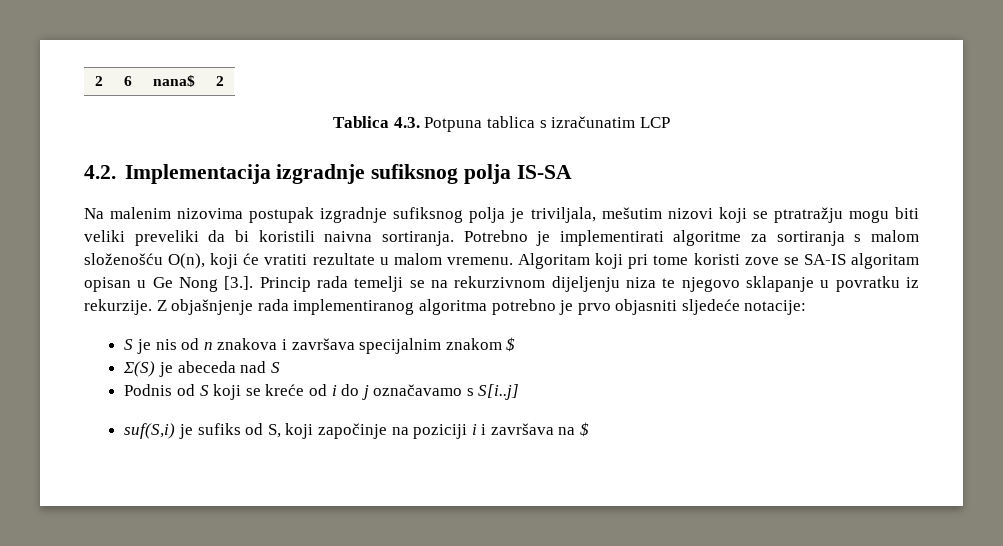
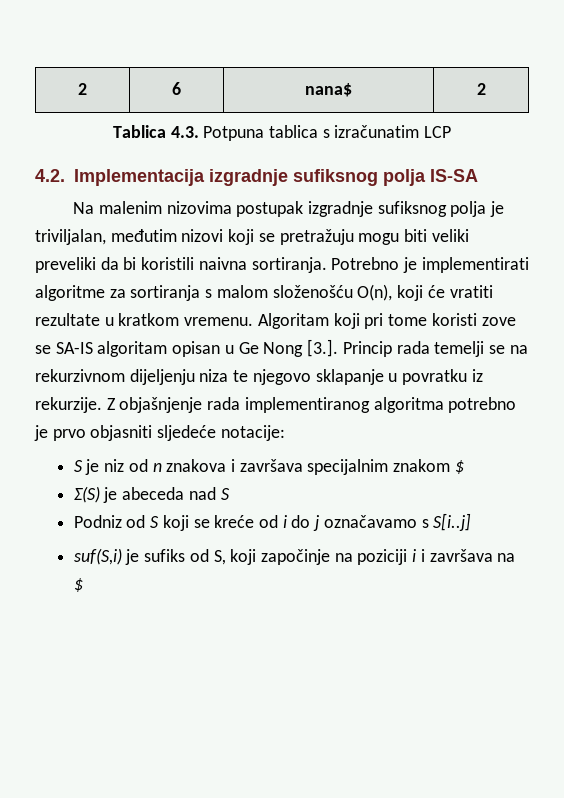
- Na malenim nizovima postupak izgradnje sufiksnog polja je triviljala, mešutim nizovi koji se ptratražju mogu biti veliki preveliki da bi koristili naivna sortiranja.
+ Na malenim nizovima postupak izgradnje sufiksnog polja je triviljalan, međutim nizovi koji se pretražuju mogu biti veliki preveliki da bi koristili naivna sortiranja.
- Potrebno je implementirati algoritme za sortiranja s malom složenošću O(n), koji će vratiti rezultate u malom vremenu.
+ Potrebno je implementirati algoritme za sortiranja s malom složenošću O(n), koji će vratiti rezultate u kratkom vremenu.
- S je nis od n znakova i završava specijalnim znakom $
+ S je niz od n znakova i završava specijalnim znakom $
- Podnis od S koji se kreće od i do j označavamo s S[i..j]
+ Podniz od S koji se kreće od i do j označavamo s S[i..j]

